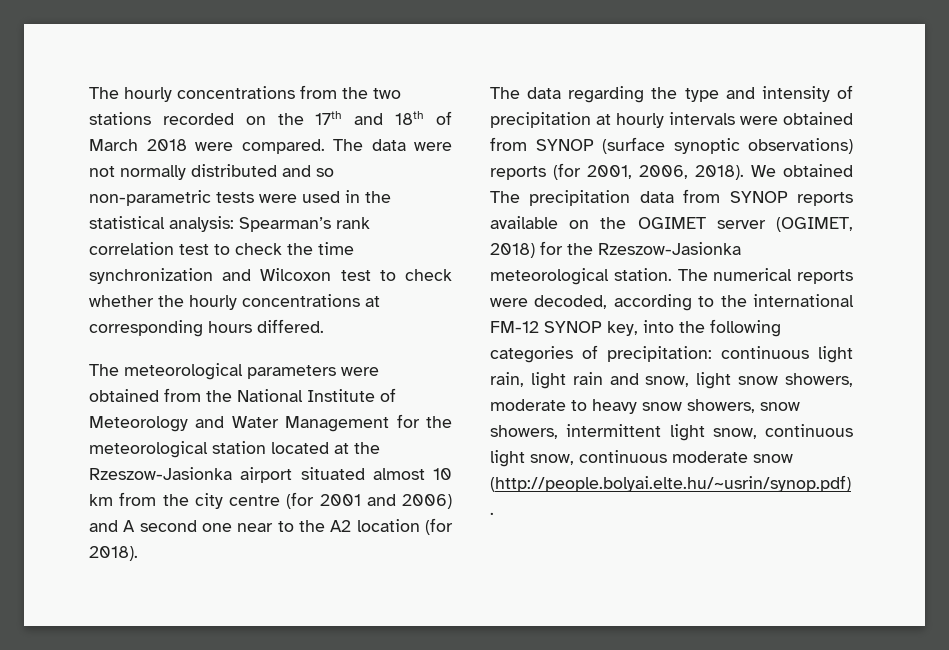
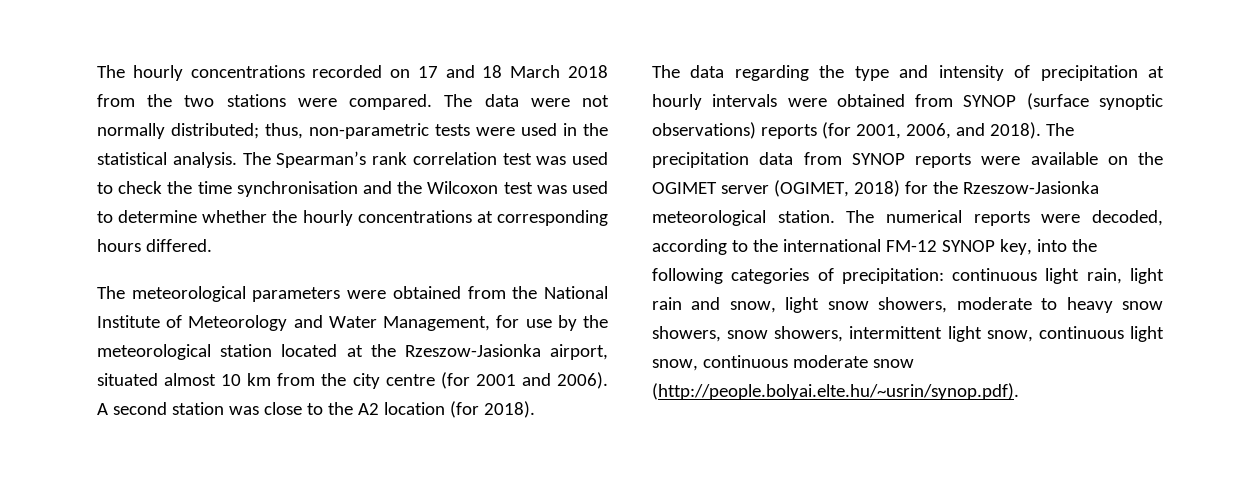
- The hourly concentrations from the two stations recorded on the 17th and 18th of March 2018 were compared.
+ The hourly concentrations recorded on 17 and 18 March 2018 from the two stations were compared.
- The data were not normally distributed and so non-parametric tests were used in the statistical analysis: Spearman’s rank correlation test to check the time synchronization and Wilcoxon test to check whether the hourly concentrations at corresponding hours differed.
+ The data were not normally distributed; thus, non-parametric tests were used in the statistical analysis. The Spearman’s rank correlation test was used to check the time synchronisation and the Wilcoxon test was used to determine whether the hourly concentrations at corresponding hours differed.
- The meteorological parameters were obtained from the National Institute of Meteorology and Water Management for the meteorological station located at the Rzeszow-Jasionka airport situated almost 10 km from the city centre (for 2001 and 2006) and A second one near to the A2 location (for 2018).
+ The meteorological parameters were obtained from the National Institute of Meteorology and Water Management, for use by the meteorological station located at the Rzeszow-Jasionka airport, situated almost 10 km from the city centre (for 2001 and 2006). A second station was close to the A2 location (for 2018).
- The data regarding the type and intensity of precipitation at hourly intervals were obtained from SYNOP (surface synoptic observations) reports (for 2001, 2006, 2018). We obtained The precipitation data from SYNOP reports available on the OGIMET server (OGIMET, 2018) for the Rzeszow-Jasionka meteorological station.
+ The data regarding the type and intensity of precipitation at hourly intervals were obtained from SYNOP (surface synoptic observations) reports (for 2001, 2006, and 2018). The precipitation data from SYNOP reports were available on the OGIMET server (OGIMET, 2018) for the Rzeszow-Jasionka meteorological station.

